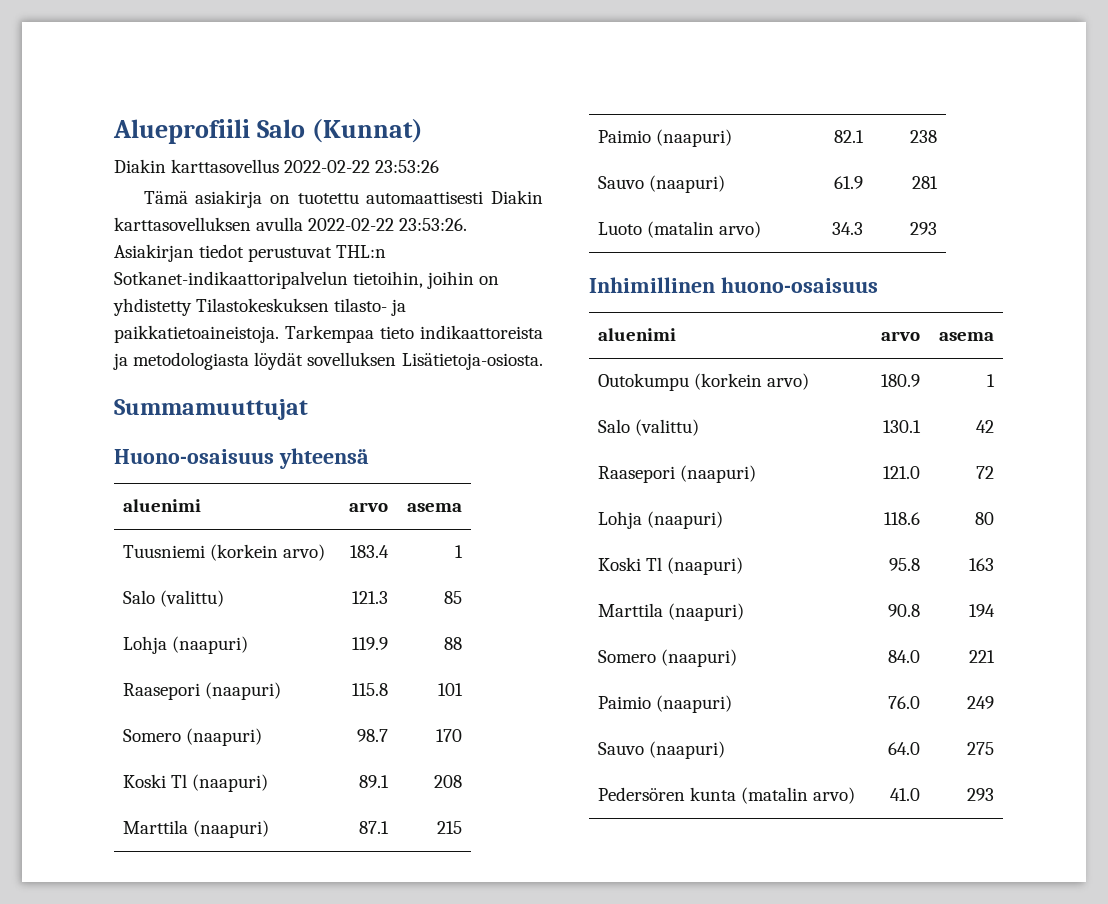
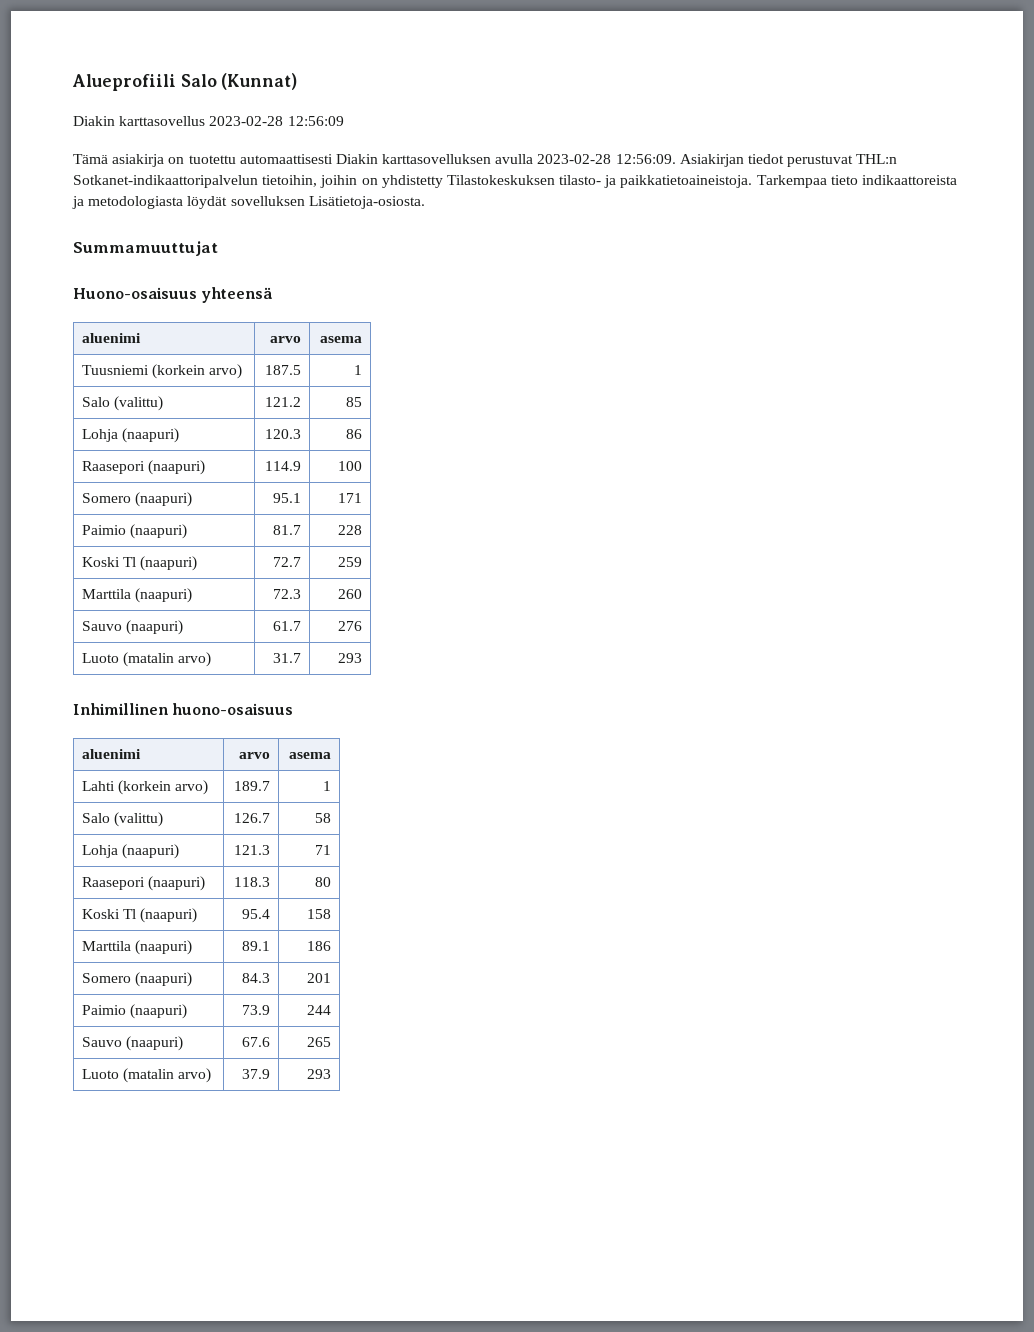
- Diakin karttasovellus 2022-02-22 23:53:26
+ Diakin karttasovellus 2023-02-28 12:56:09
- Tämä asiakirja on tuotettu automaattisesti Diakin karttasovelluksen avulla 2022-02-22 23:53:26.
+ Tämä asiakirja on tuotettu automaattisesti Diakin karttasovelluksen avulla 2023-02-28 12:56:09.
- Tuusniemi (korkein arvo) | 183.4 | 1
- Salo (valittu) | 121.3 | 85
+ Tuusniemi (korkein arvo) | 187.5 | 1
+ Salo (valittu) | 121.2 | 85
- Lohja (naapuri) | 119.9 | 88
- Raasepori (naapuri) | 115.8 | 101
- Somero (naapuri) | 98.7 | 170
- Koski Tl (naapuri) | 89.1 | 208
- Marttila (naapuri) | 87.1 | 215
- Paimio (naapuri) | 82.1 | 238
- Sauvo (naapuri) | 61.9 | 281
- Luoto (matalin arvo) | 34.3 | 293
+ Lohja (naapuri) | 120.3 | 86
+ Raasepori (naapuri) | 114.9 | 100
+ Somero (naapuri) | 95.1 | 171
+ Paimio (naapuri) | 81.7 | 228
+ Koski Tl (naapuri) | 72.7 | 259
+ Marttila (naapuri) | 72.3 | 260
+ Sauvo (naapuri) | 61.7 | 276
+ Luoto (matalin arvo) | 31.7 | 293
- Outokumpu (korkein arvo) | 180.9 | 1
- Salo (valittu) | 130.1 | 42
- Raasepori (naapuri) | 121.0 | 72
- Lohja (naapuri) | 118.6 | 80
+ Lahti (korkein arvo) | 189.7 | 1
+ Salo (valittu) | 126.7 | 58
+ Lohja (naapuri) | 121.3 | 71
+ Raasepori (naapuri) | 118.3 | 80
- Koski Tl (naapuri) | 95.8 | 163
- Marttila (naapuri) | 90.8 | 194
- Somero (naapuri) | 84.0 | 221
- Paimio (naapuri) | 76.0 | 249
- Sauvo (naapuri) | 64.0 | 275
- Pedersören kunta (matalin arvo) | 41.0 | 293
+ Koski Tl (naapuri) | 95.4 | 158
+ Marttila (naapuri) | 89.1 | 186
+ Somero (naapuri) | 84.3 | 201
+ Paimio (naapuri) | 73.9 | 244
+ Sauvo (naapuri) | 67.6 | 265
+ Luoto (matalin arvo) | 37.9 | 293

